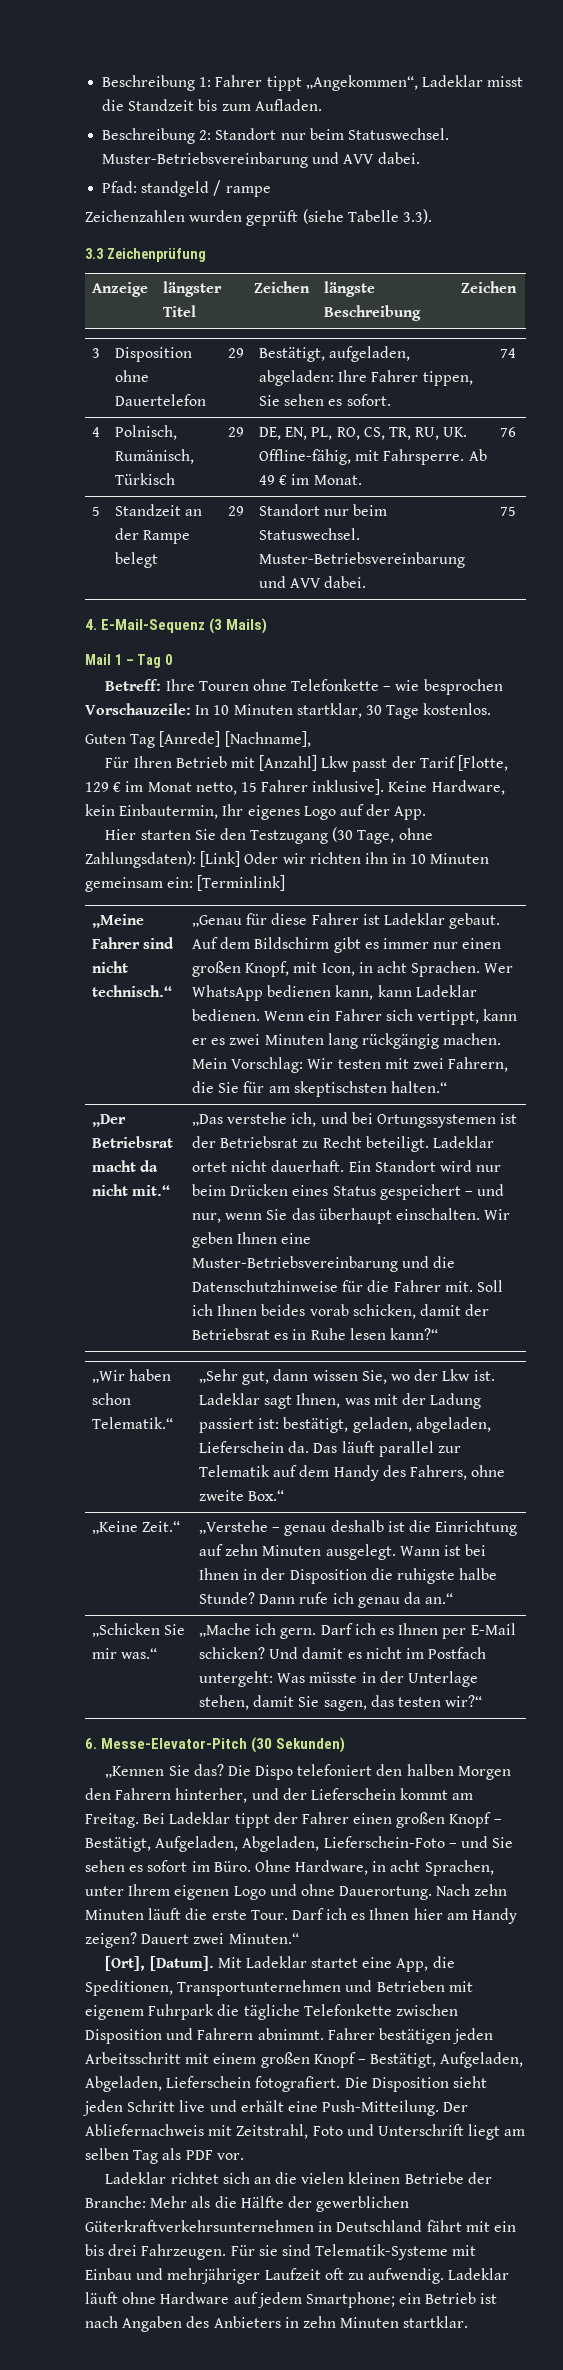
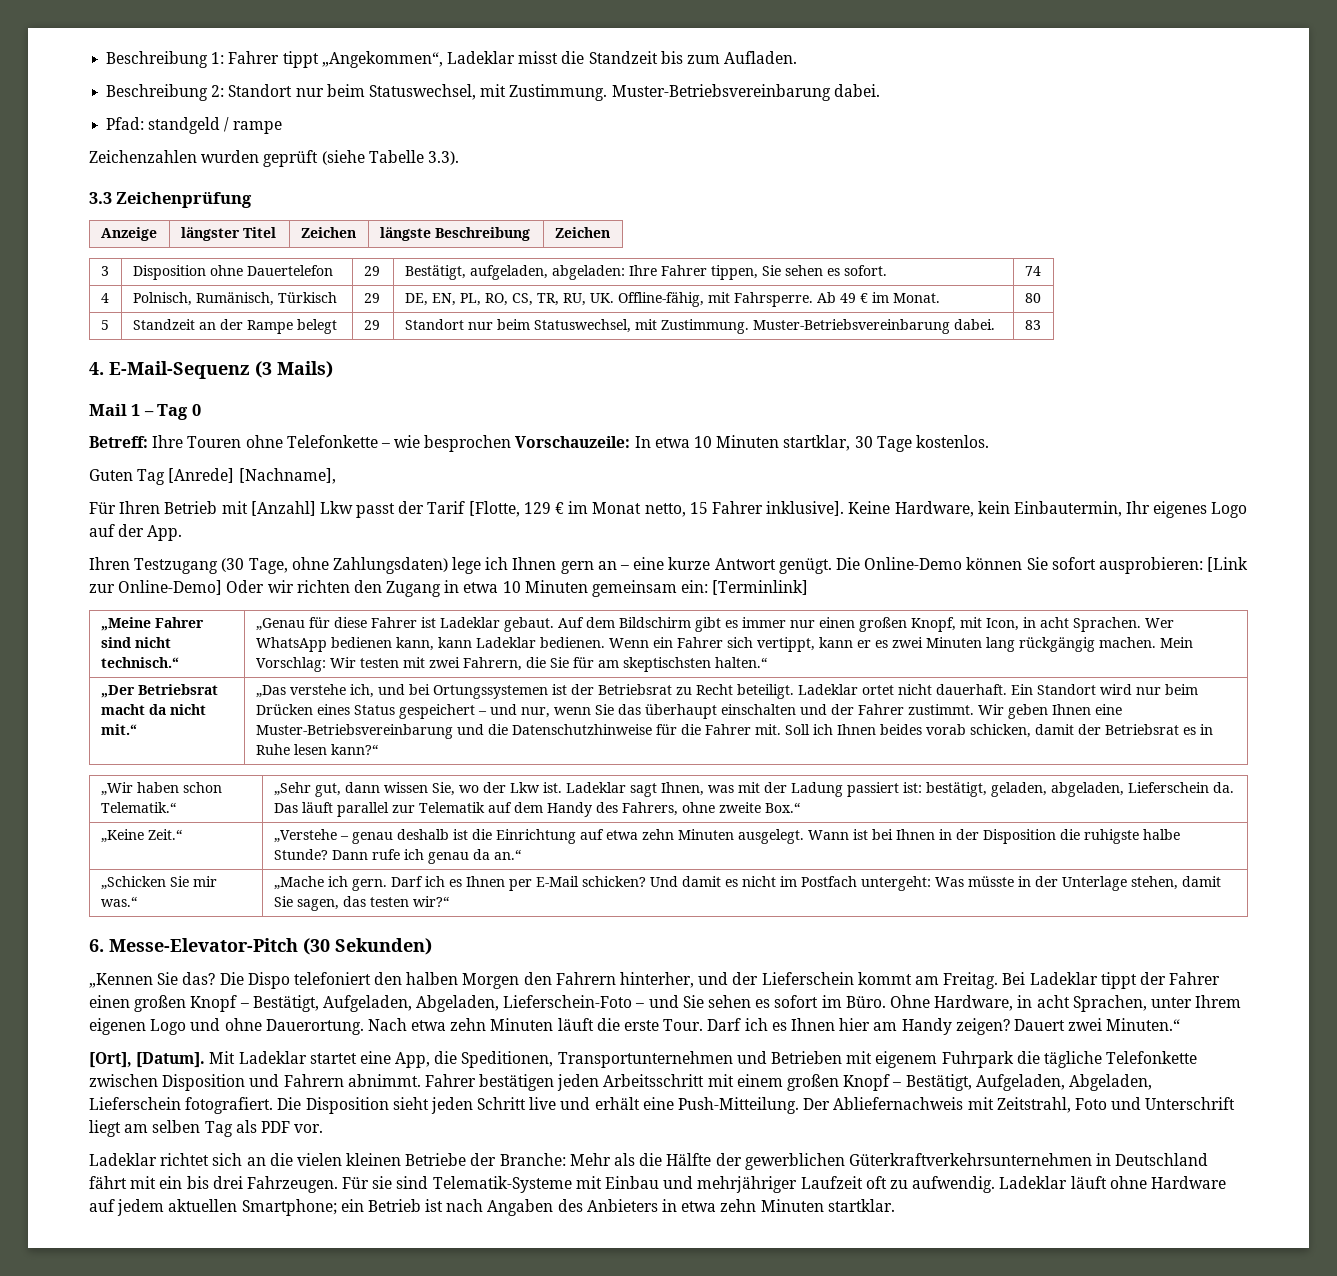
- Beschreibung 2: Standort nur beim Statuswechsel. Muster-Betriebsvereinbarung und AVV dabei.
+ Beschreibung 2: Standort nur beim Statuswechsel, mit Zustimmung. Muster-Betriebsvereinbarung dabei.
- 4 | Polnisch, Rumänisch, Türkisch | 29 | DE, EN, PL, RO, CS, TR, RU, UK. Offline-fähig, mit Fahrsperre. Ab 49 € im Monat. | 76
+ 4 | Polnisch, Rumänisch, Türkisch | 29 | DE, EN, PL, RO, CS, TR, RU, UK. Offline-fähig, mit Fahrsperre. Ab 49 € im Monat. | 80
- 5 | Standzeit an der Rampe belegt | 29 | Standort nur beim Statuswechsel. Muster-Betriebsvereinbarung und AVV dabei. | 75
+ 5 | Standzeit an der Rampe belegt | 29 | Standort nur beim Statuswechsel, mit Zustimmung. Muster-Betriebsvereinbarung dabei. | 83
- Betreff: Ihre Touren ohne Telefonkette – wie besprochen Vorschauzeile: In 10 Minuten startklar, 30 Tage kostenlos.
+ Betreff: Ihre Touren ohne Telefonkette – wie besprochen Vorschauzeile: In etwa 10 Minuten startklar, 30 Tage kostenlos.
- Hier starten Sie den Testzugang (30 Tage, ohne Zahlungsdaten): [Link] Oder wir richten ihn in 10 Minuten gemeinsam ein: [Terminlink]
+ Ihren Testzugang (30 Tage, ohne Zahlungsdaten) lege ich Ihnen gern an – eine kurze Antwort genügt. Die Online-Demo können Sie sofort ausprobieren: [Link zur Online-Demo] Oder wir richten den Zugang in etwa 10 Minuten gemeinsam ein: [Terminlink]
- Ein Standort wird nur beim Drücken eines Status gespeichert – und nur, wenn Sie das überhaupt einschalten.
+ Ein Standort wird nur beim Drücken eines Status gespeichert – und nur, wenn Sie das überhaupt einschalten und der Fahrer zustimmt.
- „Keine Zeit.“ | „Verstehe – genau deshalb ist die Einrichtung auf zehn Minuten ausgelegt. Wann ist bei Ihnen in der Disposition die ruhigste halbe Stunde? Dann rufe ich genau da an.“
+ „Keine Zeit.“ | „Verstehe – genau deshalb ist die Einrichtung auf etwa zehn Minuten ausgelegt. Wann ist bei Ihnen in der Disposition die ruhigste halbe Stunde? Dann rufe ich genau da an.“
- Nach zehn Minuten läuft die erste Tour.
+ Nach etwa zehn Minuten läuft die erste Tour.
- Ladeklar läuft ohne Hardware auf jedem Smartphone; ein Betrieb ist nach Angaben des Anbieters in zehn Minuten startklar.
+ Ladeklar läuft ohne Hardware auf jedem aktuellen Smartphone; ein Betrieb ist nach Angaben des Anbieters in etwa zehn Minuten startklar.

